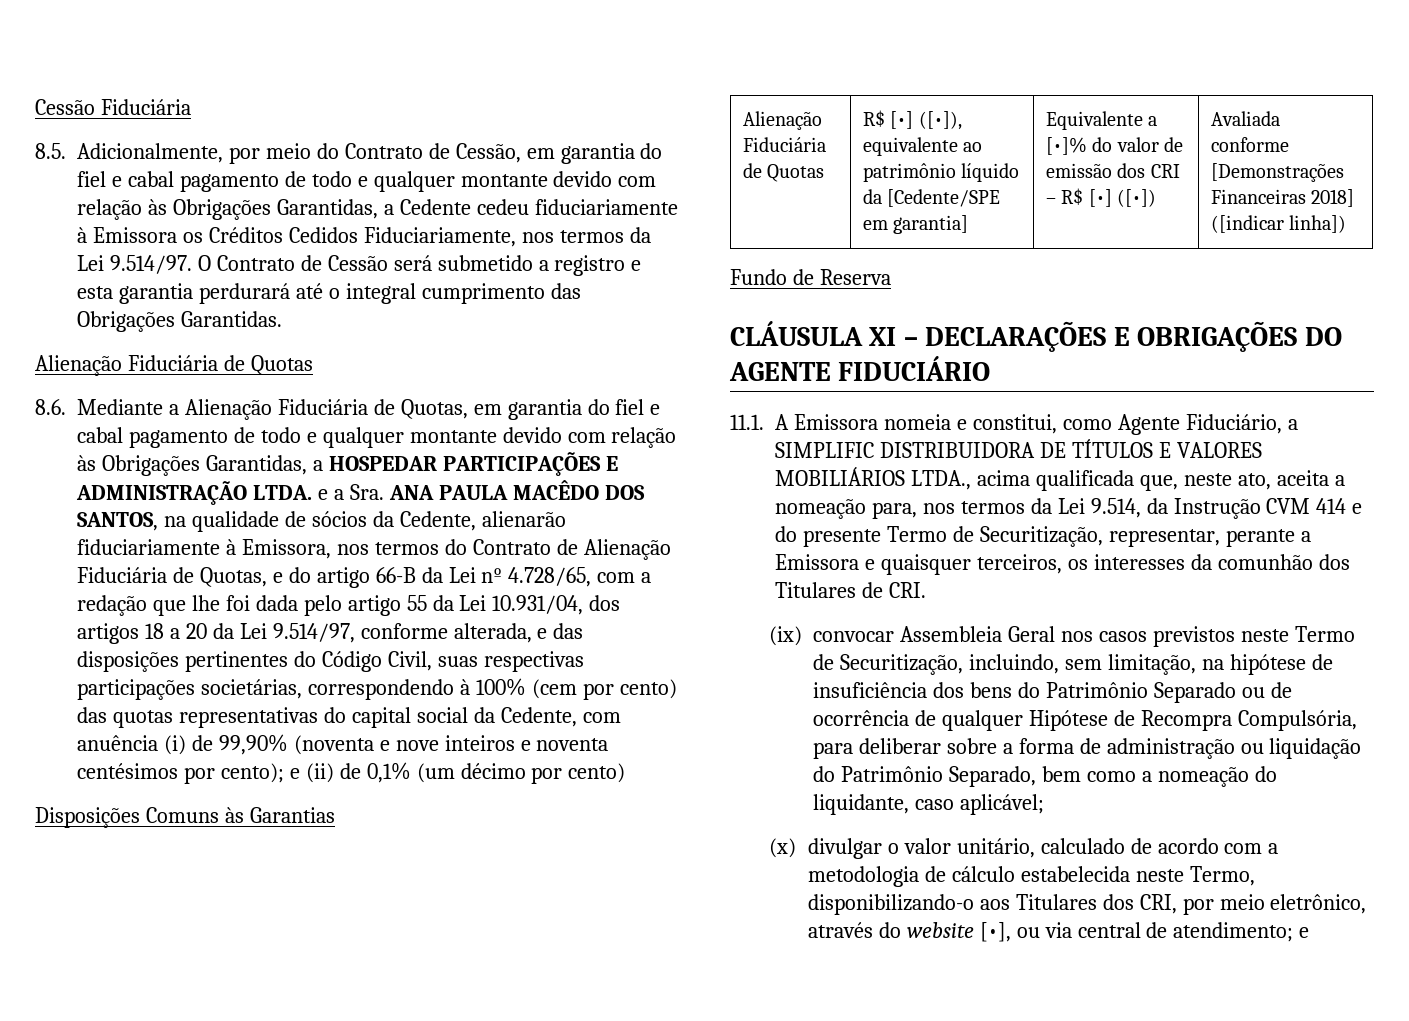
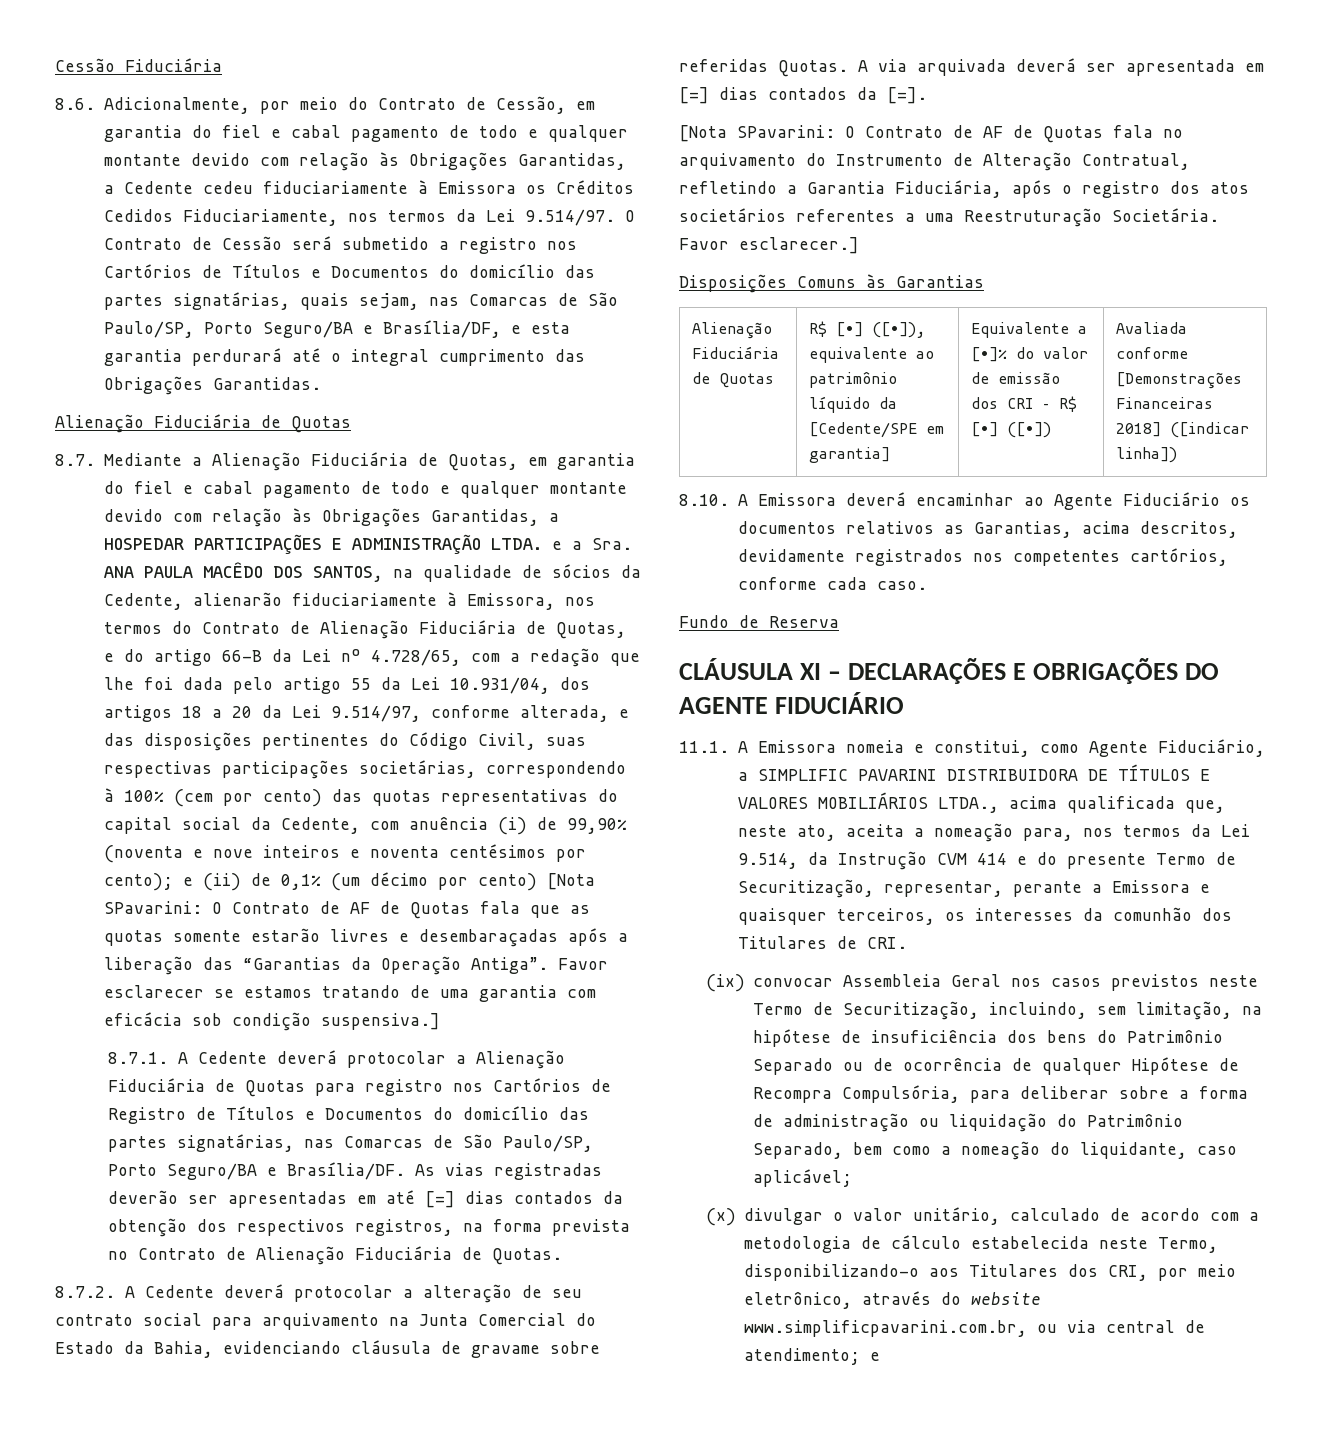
- 8.5. Adicionalmente, por meio do Contrato de Cessão, em garantia do fiel e cabal pagamento de todo e qualquer montante devido com relação às Obrigações Garantidas, a Cedente cedeu fiduciariamente à Emissora os Créditos Cedidos Fiduciariamente, nos termos da Lei 9.514/97. O Contrato de Cessão será submetido a registro e esta garantia perdurará até o integral cumprimento das Obrigações Garantidas.
+ 8.6. Adicionalmente, por meio do Contrato de Cessão, em garantia do fiel e cabal pagamento de todo e qualquer montante devido com relação às Obrigações Garantidas, a Cedente cedeu fiduciariamente à Emissora os Créditos Cedidos Fiduciariamente, nos termos da Lei 9.514/97. O Contrato de Cessão será submetido a registro nos Cartórios de Títulos e Documentos do domicílio das partes signatárias, quais sejam, nas Comarcas de São Paulo/SP, Porto Seguro/BA e Brasília/DF, e esta garantia perdurará até o integral cumprimento das Obrigações Garantidas.
- 8.6. Mediante a Alienação Fiduciária de Quotas, em garantia do fiel e cabal pagamento de todo e qualquer montante devido com relação às Obrigações Garantidas, a HOSPEDAR PARTICIPAÇÕES E ADMINISTRAÇÃO LTDA. e a Sra. ANA PAULA MACÊDO DOS SANTOS, na qualidade de sócios da Cedente, alienarão fiduciariamente à Emissora, nos termos do Contrato de Alienação Fiduciária de Quotas, e do artigo 66-B da Lei nº 4.728/65, com a redação que lhe foi dada pelo artigo 55 da Lei 10.931/04, dos artigos 18 a 20 da Lei 9.514/97, conforme alterada, e das disposições pertinentes do Código Civil, suas respectivas participações societárias, correspondendo à 100% (cem por cento) das quotas representativas do capital social da Cedente, com anuência (i) de 99,90% (noventa e nove inteiros e noventa centésimos por cento);
+ 8.7. Mediante a Alienação Fiduciária de Quotas, em garantia do fiel e cabal pagamento de todo e qualquer montante devido com relação às Obrigações Garantidas, a HOSPEDAR PARTICIPAÇÕES E ADMINISTRAÇÃO LTDA. e a Sra. ANA PAULA MACÊDO DOS SANTOS, na qualidade de sócios da Cedente, alienarão fiduciariamente à Emissora, nos termos do Contrato de Alienação Fiduciária de Quotas, e do artigo 66-B da Lei nº 4.728/65, com a redação que lhe foi dada pelo artigo 55 da Lei 10.931/04, dos artigos 18 a 20 da Lei 9.514/97, conforme alterada, e das disposições pertinentes do Código Civil, suas respectivas participações societárias, correspondendo à 100% (cem por cento) das quotas representativas do capital social da Cedente, com anuência (i) de 99,90% (noventa e nove inteiros e noventa centésimos por cento);
- e (ii) de 0,1% (um décimo por cento)
+ e (ii) de 0,1% (um décimo por cento) [Nota SPavarini: O Contrato de AF de Quotas fala que as quotas somente estarão livres e desembaraçadas após a liberação das “Garantias da Operação Antiga”. Favor esclarecer se estamos tratando de uma garantia com eficácia sob condição suspensiva.]
+ 8.7.1. A Cedente deverá protocolar a Alienação Fiduciária de Quotas para registro nos Cartórios de Registro de Títulos e Documentos do domicílio das partes signatárias, nas Comarcas de São Paulo/SP, Porto Seguro/BA e Brasília/DF. As vias registradas deverão ser apresentadas em até [=] dias contados da obtenção dos respectivos registros, na forma prevista no Contrato de Alienação Fiduciária de Quotas.
+ 8.7.2. A Cedente deverá protocolar a alteração de seu contrato social para arquivamento na Junta Comercial do Estado da Bahia, evidenciando cláusula de gravame sobre referidas Quotas. A via arquivada deverá ser apresentada em [=] dias contados da [=].
+ [Nota SPavarini: O Contrato de AF de Quotas fala no arquivamento do Instrumento de Alteração Contratual, refletindo a Garantia Fiduciária, após o registro dos atos societários referentes a uma Reestruturação Societária. Favor esclarecer.]
+ 8.10. A Emissora deverá encaminhar ao Agente Fiduciário os documentos relativos as Garantias, acima descritos, devidamente registrados nos competentes cartórios, conforme cada caso.
- 11.1. A Emissora nomeia e constitui, como Agente Fiduciário, a SIMPLIFIC DISTRIBUIDORA DE TÍTULOS E VALORES MOBILIÁRIOS LTDA., acima qualificada que, neste ato, aceita a nomeação para, nos termos da Lei 9.514, da Instrução CVM 414 e do presente Termo de Securitização, representar, perante a Emissora e quaisquer terceiros, os interesses da comunhão dos Titulares de CRI.
+ 11.1. A Emissora nomeia e constitui, como Agente Fiduciário, a SIMPLIFIC PAVARINI DISTRIBUIDORA DE TÍTULOS E VALORES MOBILIÁRIOS LTDA., acima qualificada que, neste ato, aceita a nomeação para, nos termos da Lei 9.514, da Instrução CVM 414 e do presente Termo de Securitização, representar, perante a Emissora e quaisquer terceiros, os interesses da comunhão dos Titulares de CRI.
- (x) divulgar o valor unitário, calculado de acordo com a metodologia de cálculo estabelecida neste Termo, disponibilizando-o aos Titulares dos CRI, por meio eletrônico, através do website [•], ou via central de atendimento; e
+ (x) divulgar o valor unitário, calculado de acordo com a metodologia de cálculo estabelecida neste Termo, disponibilizando-o aos Titulares dos CRI, por meio eletrônico, através do website www.simplificpavarini.com.br, ou via central de atendimento; e

